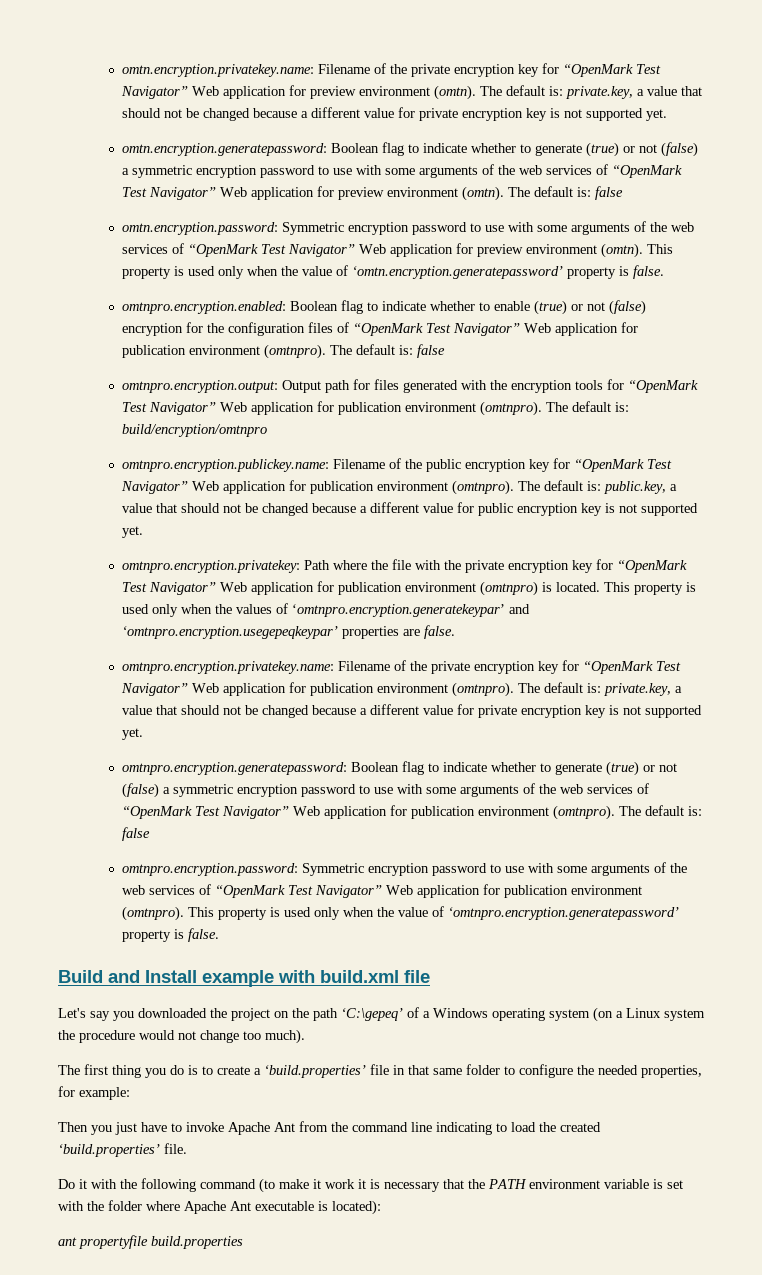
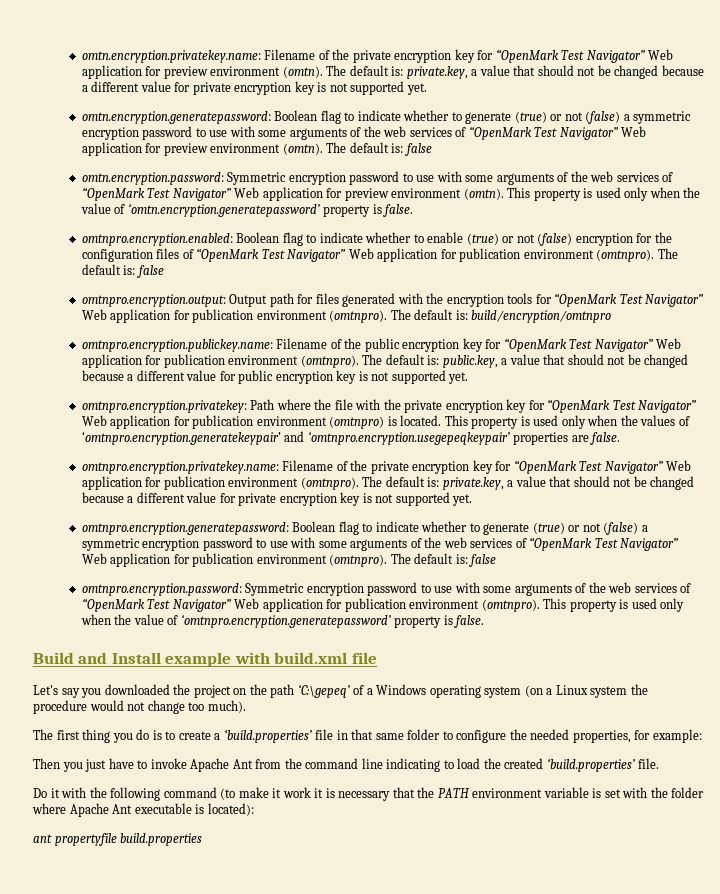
- This property is used only when the values of ‘omtnpro.encryption.generatekeypar’ and ‘omtnpro.encryption.usegepeqkeypar’ properties are false.
+ This property is used only when the values of ‘omtnpro.encryption.generatekeypair’ and ‘omtnpro.encryption.usegepeqkeypair’ properties are false.

